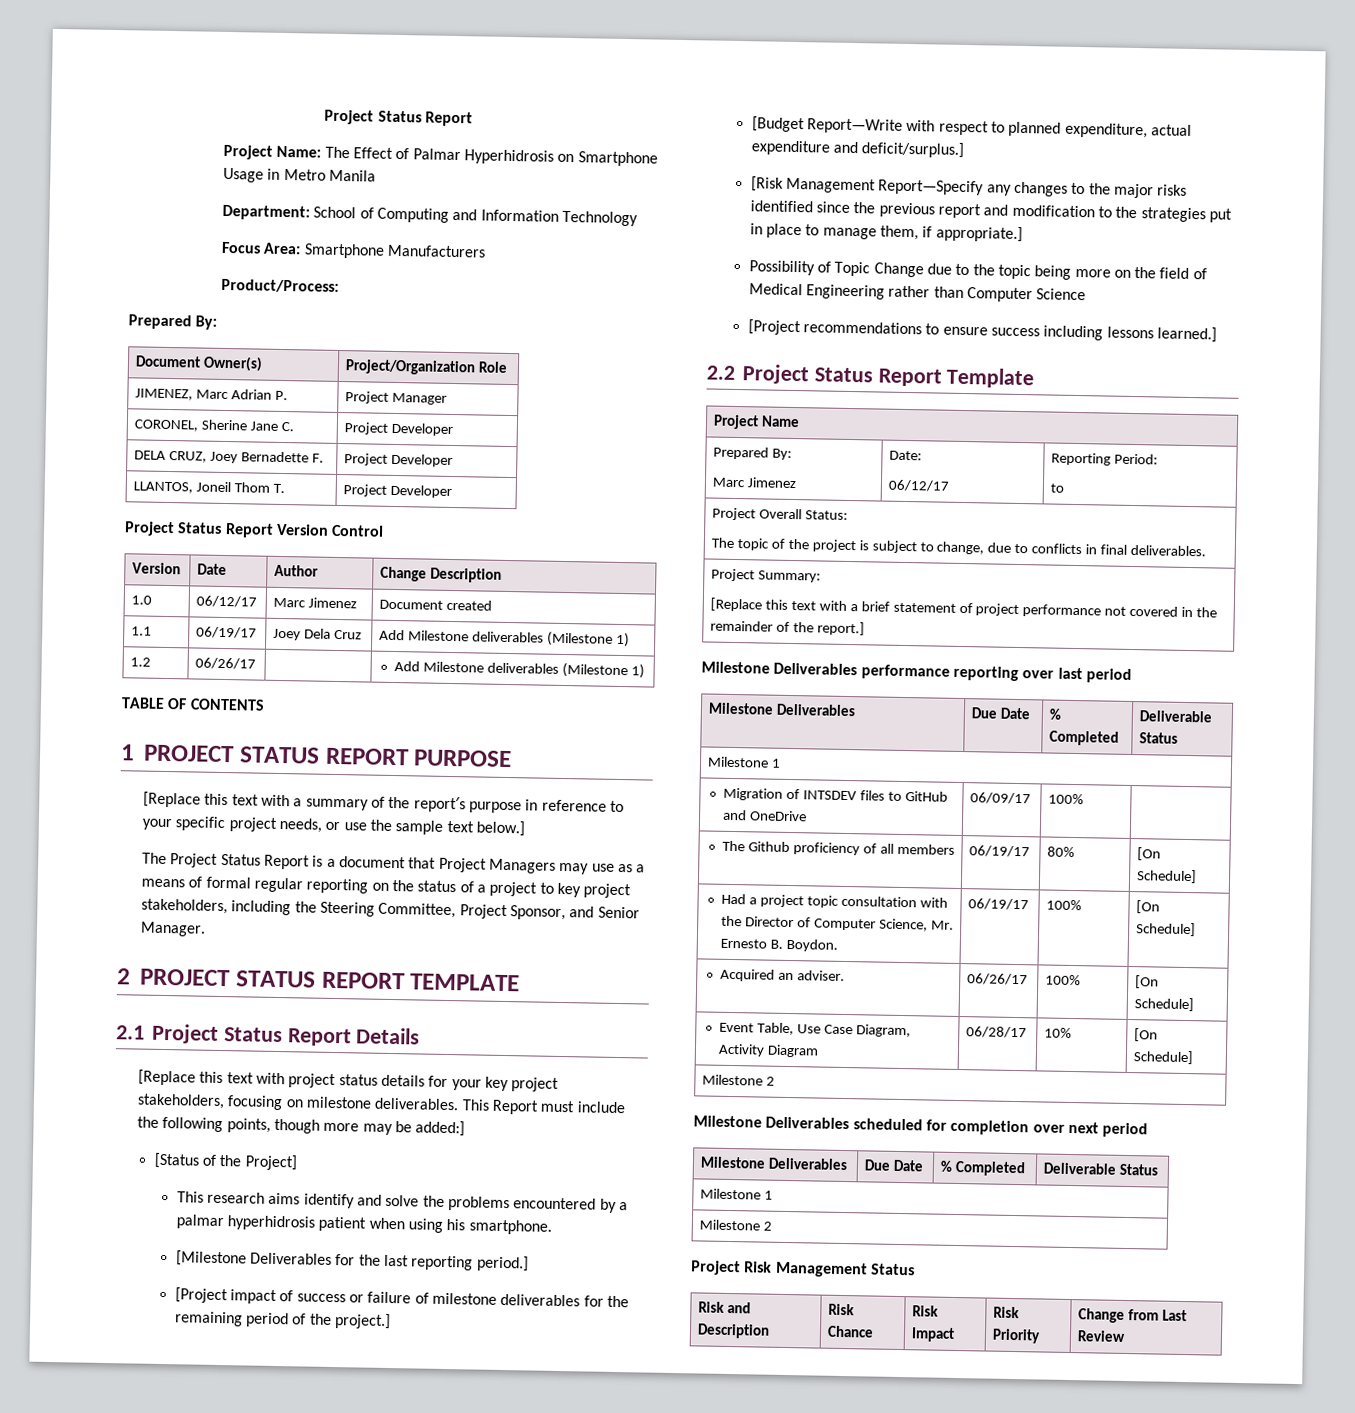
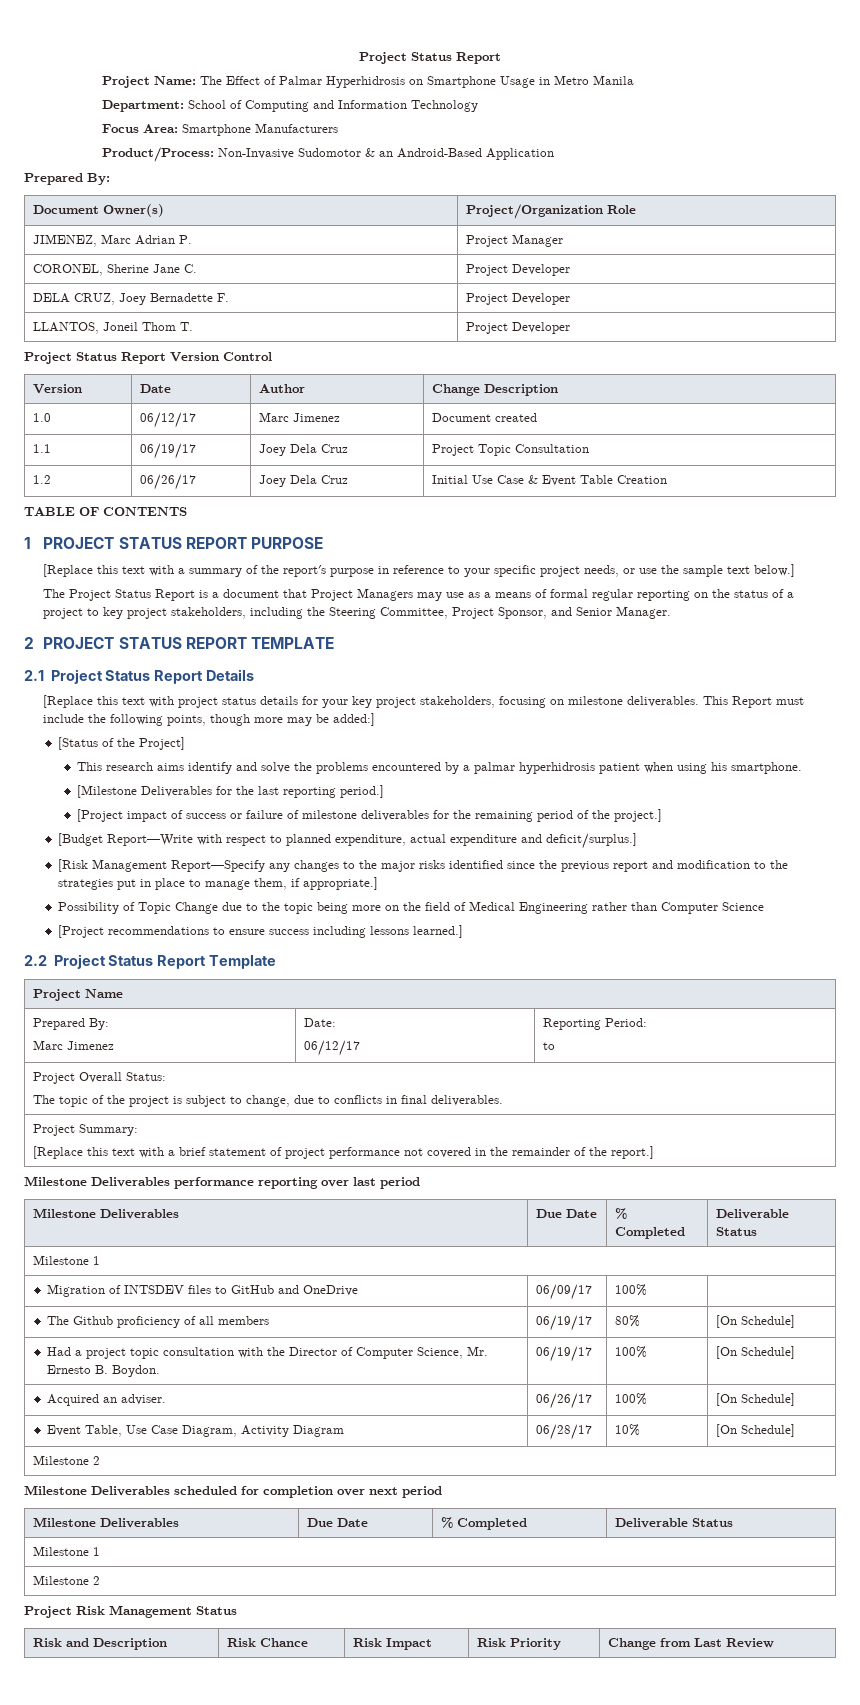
- Product/Process:
+ Product/Process: Non-Invasive Sudomotor & an Android-Based Application
- 1.1 | 06/19/17 | Joey Dela Cruz | Add Milestone deliverables (Milestone 1)
- 1.2 | 06/26/17 | | Add Milestone deliverables (Milestone 1)
+ 1.1 | 06/19/17 | Joey Dela Cruz | Project Topic Consultation
+ 1.2 | 06/26/17 | Joey Dela Cruz | Initial Use Case & Event Table Creation

